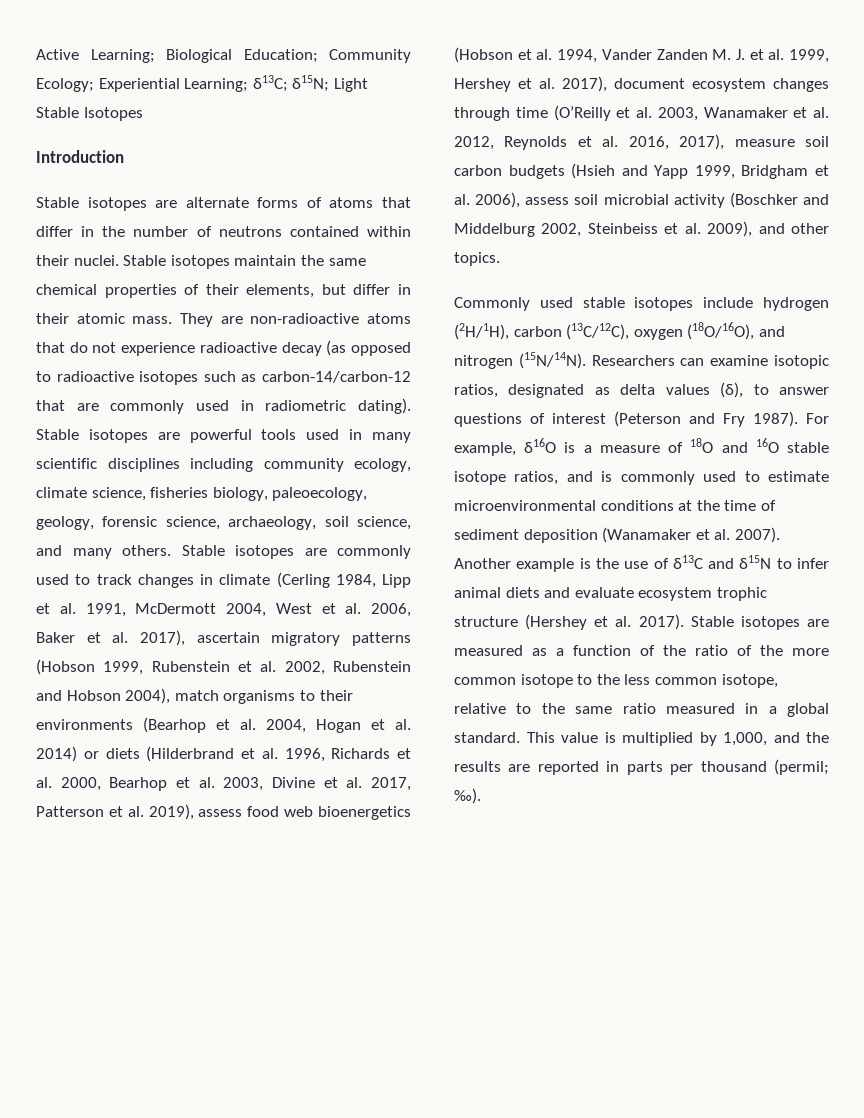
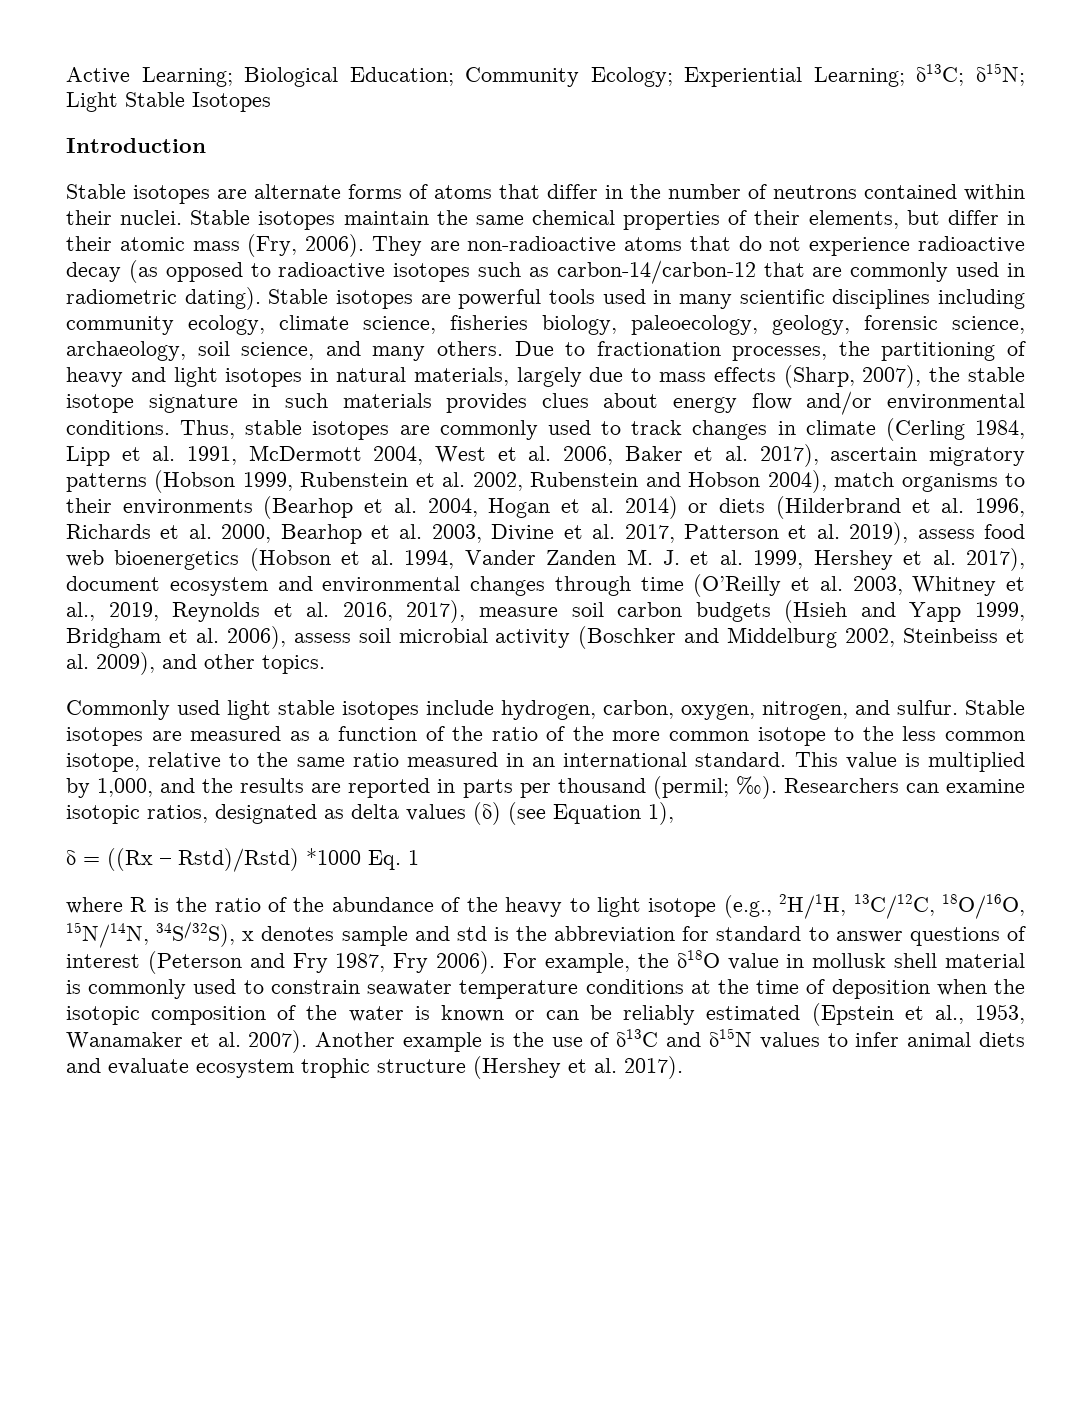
- Stable isotopes maintain the same chemical properties of their elements, but differ in their atomic mass.
+ Stable isotopes maintain the same chemical properties of their elements, but differ in their atomic mass (Fry, 2006).
- Stable isotopes are commonly used to track changes in climate (Cerling 1984, Lipp et al. 1991, McDermott 2004, West et al. 2006, Baker et al. 2017), ascertain migratory patterns (Hobson 1999, Rubenstein et al. 2002, Rubenstein and Hobson 2004), match organisms to their environments (Bearhop et al. 2004, Hogan et al. 2014) or diets (Hilderbrand et al. 1996, Richards et al. 2000, Bearhop et al. 2003, Divine et al. 2017, Patterson et al. 2019), assess food web bioenergetics (Hobson et al. 1994, Vander Zanden M. J. et al. 1999, Hershey et al. 2017), document ecosystem changes through time (O’Reilly et al. 2003, Wanamaker et al. 2012, Reynolds et al. 2016, 2017), measure soil carbon budgets (Hsieh and Yapp 1999, Bridgham et al. 2006), assess soil microbial activity (Boschker and Middelburg 2002, Steinbeiss et al. 2009), and other topics.
+ Due to fractionation processes, the partitioning of heavy and light isotopes in natural materials, largely due to mass effects (Sharp, 2007), the stable isotope signature in such materials provides clues about energy flow and/or environmental conditions. Thus, stable isotopes are commonly used to track changes in climate (Cerling 1984, Lipp et al. 1991, McDermott 2004, West et al. 2006, Baker et al. 2017), ascertain migratory patterns (Hobson 1999, Rubenstein et al. 2002, Rubenstein and Hobson 2004), match organisms to their environments (Bearhop et al. 2004, Hogan et al. 2014) or diets (Hilderbrand et al. 1996, Richards et al. 2000, Bearhop et al. 2003, Divine et al. 2017, Patterson et al. 2019), assess food web bioenergetics (Hobson et al. 1994, Vander Zanden M. J. et al. 1999, Hershey et al. 2017), document ecosystem and environmental changes through time (O’Reilly et al. 2003, Whitney et al., 2019, Reynolds et al. 2016, 2017), measure soil carbon budgets (Hsieh and Yapp 1999, Bridgham et al. 2006), assess soil microbial activity (Boschker and Middelburg 2002, Steinbeiss et al. 2009), and other topics.
- Commonly used stable isotopes include hydrogen (2H/1H), carbon (13C/12C), oxygen (18O/16O), and nitrogen (15N/14N). Researchers can examine isotopic ratios, designated as delta values (δ), to answer questions of interest (Peterson and Fry 1987). For example, δ16O is a measure of 18O and 16O stable isotope ratios, and is commonly used to estimate microenvironmental conditions at the time of sediment deposition (Wanamaker et al. 2007). Another example is the use of δ13C and δ15N to infer animal diets and evaluate ecosystem trophic structure (Hershey et al. 2017).
+ Commonly used light stable isotopes include hydrogen, carbon, oxygen, nitrogen, and sulfur.
- Stable isotopes are measured as a function of the ratio of the more common isotope to the less common isotope, relative to the same ratio measured in a global standard.
+ Stable isotopes are measured as a function of the ratio of the more common isotope to the less common isotope, relative to the same ratio measured in an international standard.
+ Researchers can examine isotopic ratios, designated as delta values (δ) (see Equation 1),
+ δ = ((Rx – Rstd)/Rstd) *1000 Eq. 1
+ where R is the ratio of the abundance of the heavy to light isotope (e.g., 2H/1H, 13C/12C, 18O/16O, 15N/14N, 34S/32S), x denotes sample and std is the abbreviation for standard to answer questions of interest (Peterson and Fry 1987, Fry 2006). For example, the δ18O value in mollusk shell material is commonly used to constrain seawater temperature conditions at the time of deposition when the isotopic composition of the water is known or can be reliably estimated (Epstein et al., 1953, Wanamaker et al. 2007). Another example is the use of δ13C and δ15N values to infer animal diets and evaluate ecosystem trophic structure (Hershey et al. 2017).

